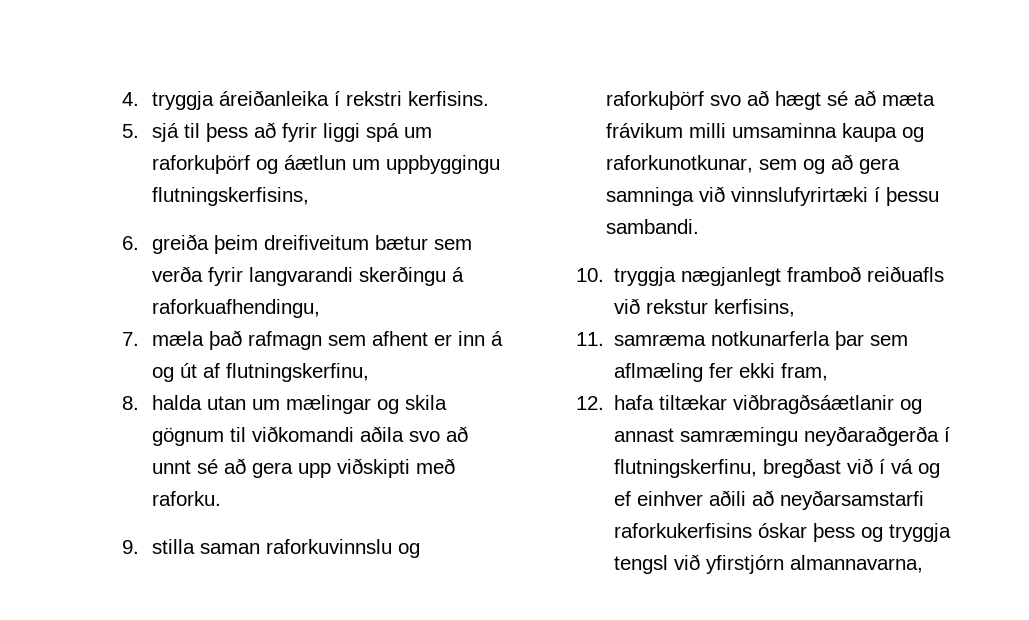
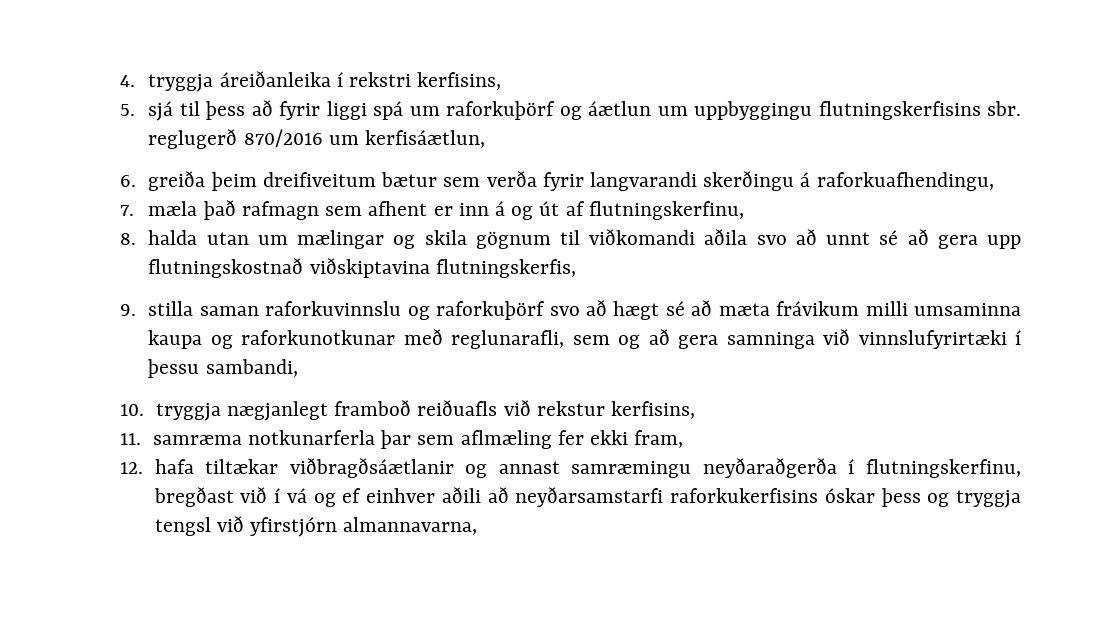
- 4. tryggja áreiðanleika í rekstri kerfisins.
+ 4. tryggja áreiðanleika í rekstri kerfisins,
- 5. sjá til þess að fyrir liggi spá um raforkuþörf og áætlun um uppbyggingu flutningskerfisins,
+ 5. sjá til þess að fyrir liggi spá um raforkuþörf og áætlun um uppbyggingu flutningskerfisins sbr. reglugerð 870/2016 um kerfisáætlun,
- 8. halda utan um mælingar og skila gögnum til viðkomandi aðila svo að unnt sé að gera upp viðskipti með raforku.
+ 8. halda utan um mælingar og skila gögnum til viðkomandi aðila svo að unnt sé að gera upp flutningskostnað viðskiptavina flutningskerfis,
- 9. stilla saman raforkuvinnslu og raforkuþörf svo að hægt sé að mæta frávikum milli umsaminna kaupa og raforkunotkunar, sem og að gera samninga við vinnslufyrirtæki í þessu sambandi.
+ 9. stilla saman raforkuvinnslu og raforkuþörf svo að hægt sé að mæta frávikum milli umsaminna kaupa og raforkunotkunar með reglunarafli, sem og að gera samninga við vinnslufyrirtæki í þessu sambandi,

